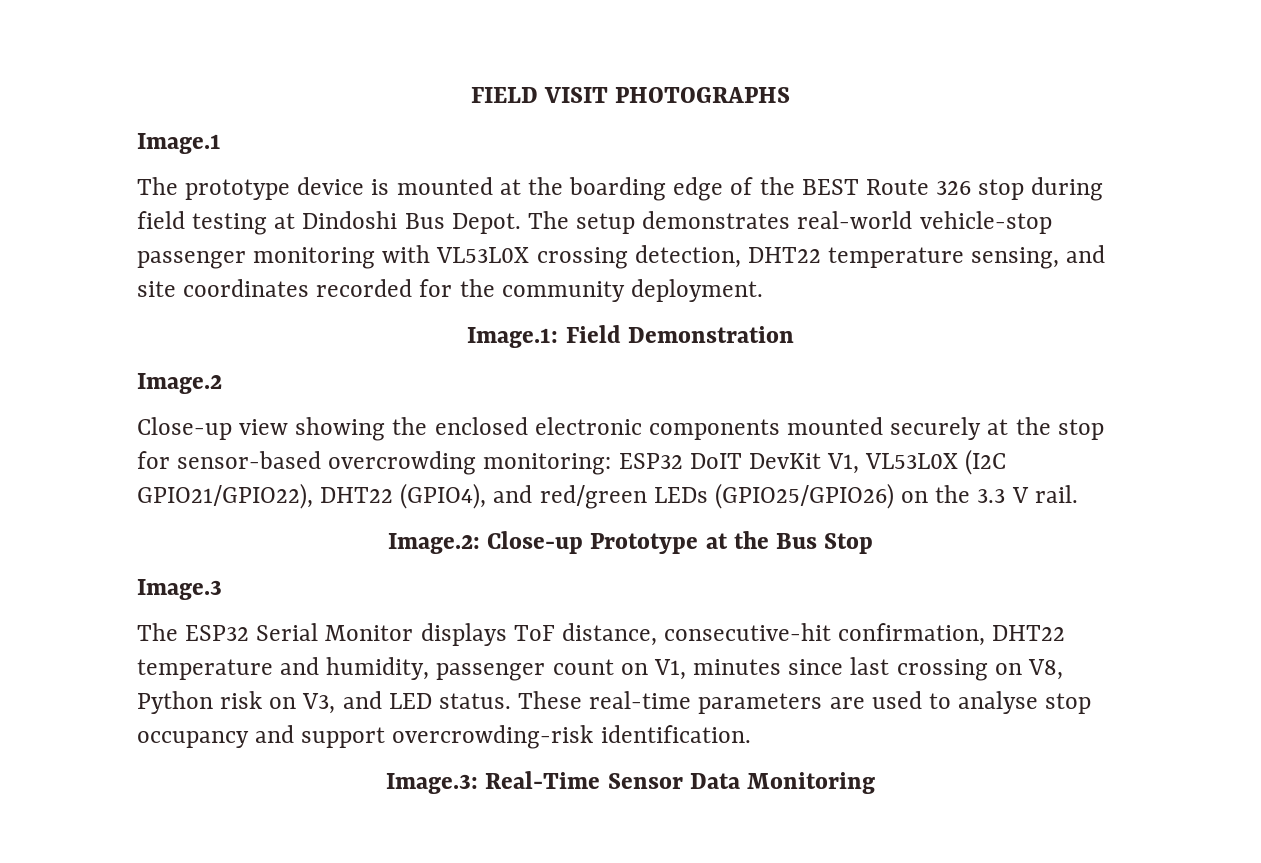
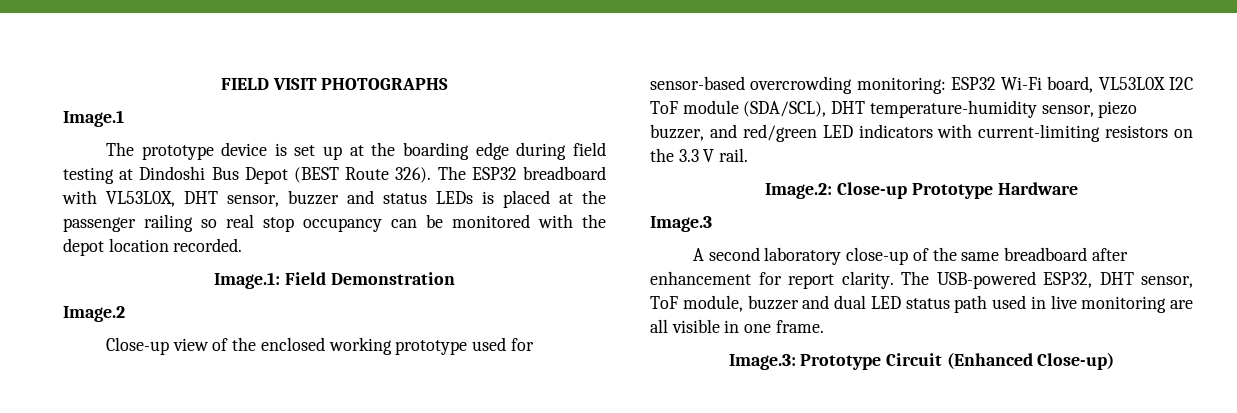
- The prototype device is mounted at the boarding edge of the BEST Route 326 stop during field testing at Dindoshi Bus Depot. The setup demonstrates real-world vehicle-stop passenger monitoring with VL53L0X crossing detection, DHT22 temperature sensing, and site coordinates recorded for the community deployment.
+ The prototype device is set up at the boarding edge during field testing at Dindoshi Bus Depot (BEST Route 326). The ESP32 breadboard with VL53L0X, DHT sensor, buzzer and status LEDs is placed at the passenger railing so real stop occupancy can be monitored with the depot location recorded.
- Close-up view showing the enclosed electronic components mounted securely at the stop for sensor-based overcrowding monitoring: ESP32 DoIT DevKit V1, VL53L0X (I2C GPIO21/GPIO22), DHT22 (GPIO4), and red/green LEDs (GPIO25/GPIO26) on the 3.3 V rail.
+ Close-up view of the enclosed working prototype used for sensor-based overcrowding monitoring: ESP32 Wi-Fi board, VL53L0X I2C ToF module (SDA/SCL), DHT temperature-humidity sensor, piezo buzzer, and red/green LED indicators with current-limiting resistors on the 3.3 V rail.
- Image.2: Close-up Prototype at the Bus Stop
+ Image.2: Close-up Prototype Hardware
  Image.3
- The ESP32 Serial Monitor displays ToF distance, consecutive-hit confirmation, DHT22 temperature and humidity, passenger count on V1, minutes since last crossing on V8, Python risk on V3, and LED status. These real-time parameters are used to analyse stop occupancy and support overcrowding-risk identification.
- Image.3: Real-Time Sensor Data Monitoring
+ A second laboratory close-up of the same breadboard after enhancement for report clarity. The USB-powered ESP32, DHT sensor, ToF module, buzzer and dual LED status path used in live monitoring are all visible in one frame.
+ Image.3: Prototype Circuit (Enhanced Close-up)

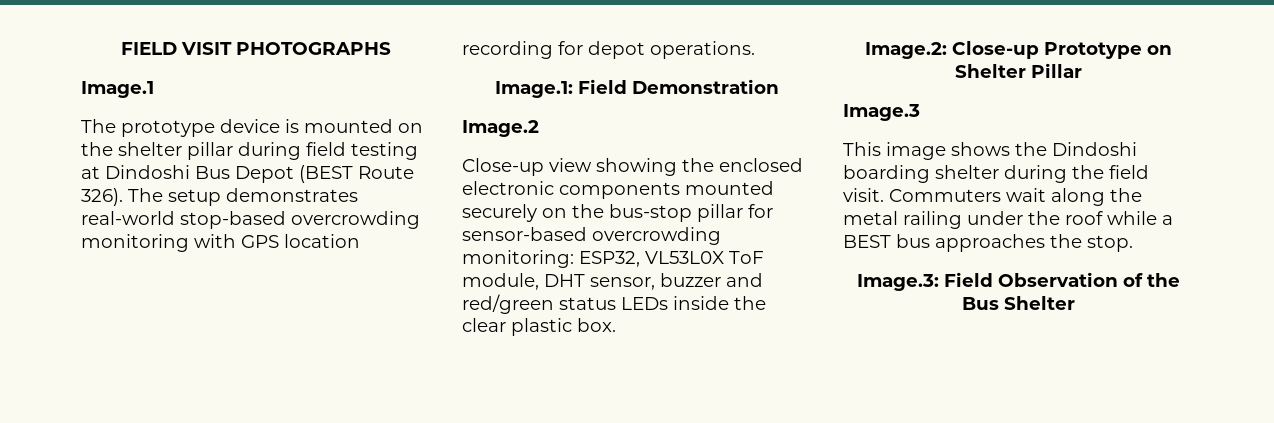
- The prototype device is set up at the boarding edge during field testing at Dindoshi Bus Depot (BEST Route 326).
+ The prototype device is mounted on the shelter pillar during field testing at Dindoshi Bus Depot (BEST Route 326).
- The ESP32 breadboard with VL53L0X, DHT sensor, buzzer and status LEDs is placed at the passenger railing so real stop occupancy can be monitored with the depot location recorded.
+ The setup demonstrates real-world stop-based overcrowding monitoring with GPS location recording for depot operations.
- Close-up view of the enclosed working prototype used for sensor-based overcrowding monitoring: ESP32 Wi-Fi board, VL53L0X I2C ToF module (SDA/SCL), DHT temperature-humidity sensor, piezo buzzer, and red/green LED indicators with current-limiting resistors on the 3.3 V rail.
- Image.2: Close-up Prototype Hardware
+ Close-up view showing the enclosed electronic components mounted securely on the bus-stop pillar for sensor-based overcrowding monitoring: ESP32, VL53L0X ToF module, DHT sensor, buzzer and red/green status LEDs inside the clear plastic box.
+ Image.2: Close-up Prototype on Shelter Pillar
  Image.3
- A second laboratory close-up of the same breadboard after enhancement for report clarity. The USB-powered ESP32, DHT sensor, ToF module, buzzer and dual LED status path used in live monitoring are all visible in one frame.
- Image.3: Prototype Circuit (Enhanced Close-up)
+ This image shows the Dindoshi boarding shelter during the field visit. Commuters wait along the metal railing under the roof while a BEST bus approaches the stop.
+ Image.3: Field Observation of the Bus Shelter

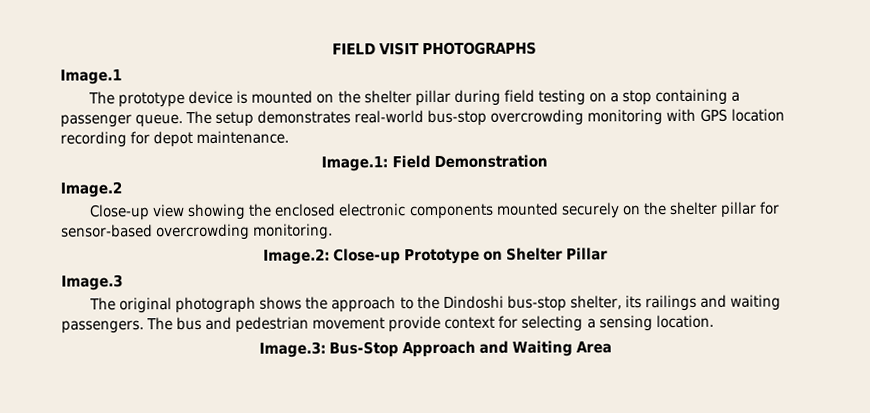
- The prototype device is mounted on the shelter pillar during field testing at Dindoshi Bus Depot (BEST Route 326).
+ The prototype device is mounted on the shelter pillar during field testing on a stop containing a passenger queue.
- The setup demonstrates real-world stop-based overcrowding monitoring with GPS location recording for depot operations.
+ The setup demonstrates real-world bus-stop overcrowding monitoring with GPS location recording for depot maintenance.
- Close-up view showing the enclosed electronic components mounted securely on the bus-stop pillar for sensor-based overcrowding monitoring: ESP32, VL53L0X ToF module, DHT sensor, buzzer and red/green status LEDs inside the clear plastic box.
+ Close-up view showing the enclosed electronic components mounted securely on the shelter pillar for sensor-based overcrowding monitoring.
- This image shows the Dindoshi boarding shelter during the field visit. Commuters wait along the metal railing under the roof while a BEST bus approaches the stop.
- Image.3: Field Observation of the Bus Shelter
+ The original photograph shows the approach to the Dindoshi bus-stop shelter, its railings and waiting passengers. The bus and pedestrian movement provide context for selecting a sensing location.
+ Image.3: Bus-Stop Approach and Waiting Area

